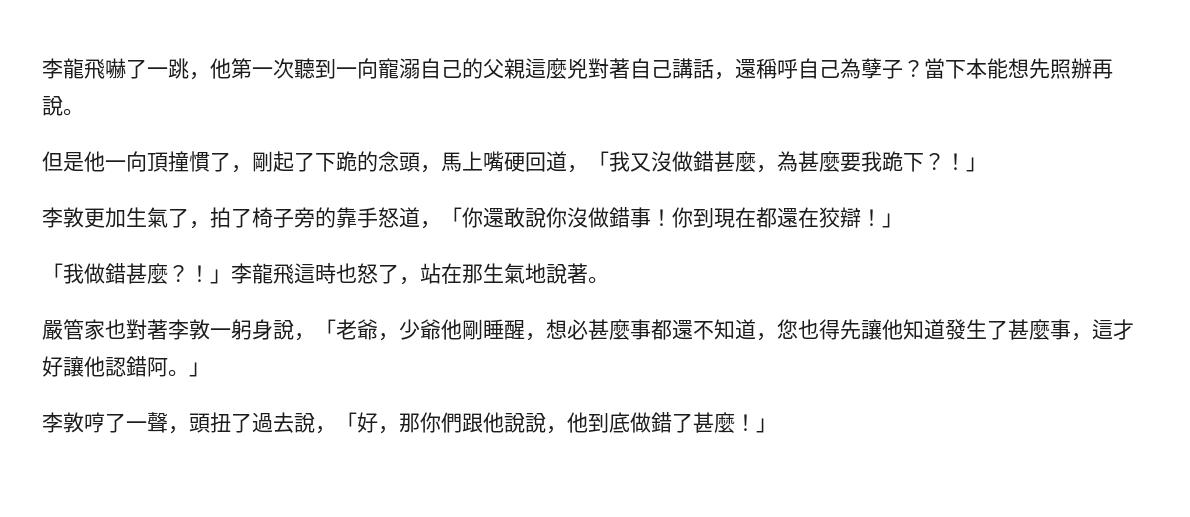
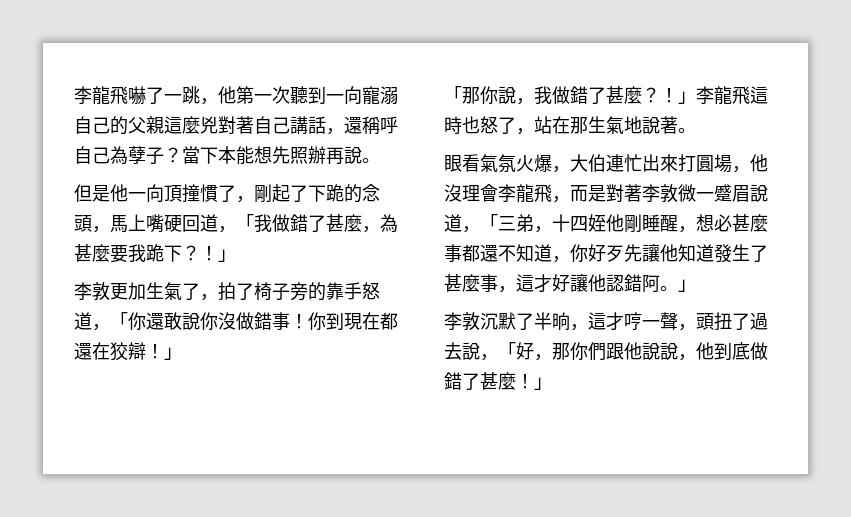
- 但是他一向頂撞慣了，剛起了下跪的念頭，馬上嘴硬回道，「我又沒做錯甚麼，為甚麼要我跪下？
+ 但是他一向頂撞慣了，剛起了下跪的念頭，馬上嘴硬回道，「我做錯了甚麼，為甚麼要我跪下？
- 「我做錯甚麼？
+ 「那你說，我做錯了甚麼？
- 嚴管家也對著李敦一躬身說，「老爺，少爺他剛睡醒，想必甚麼事都還不知道，您也得先讓他知道發生了甚麼事，這才好讓他認錯阿。」
+ 眼看氣氛火爆，大伯連忙出來打圓場，他沒理會李龍飛，而是對著李敦微一蹙眉說道，「三弟，十四姪他剛睡醒，想必甚麼事都還不知道，你好歹先讓他知道發生了甚麼事，這才好讓他認錯阿。」
- 李敦哼了一聲，頭扭了過去說，「好，那你們跟他說說，他到底做錯了甚麼！」
+ 李敦沉默了半晌，這才哼一聲，頭扭了過去說，「好，那你們跟他說說，他到底做錯了甚麼！」

